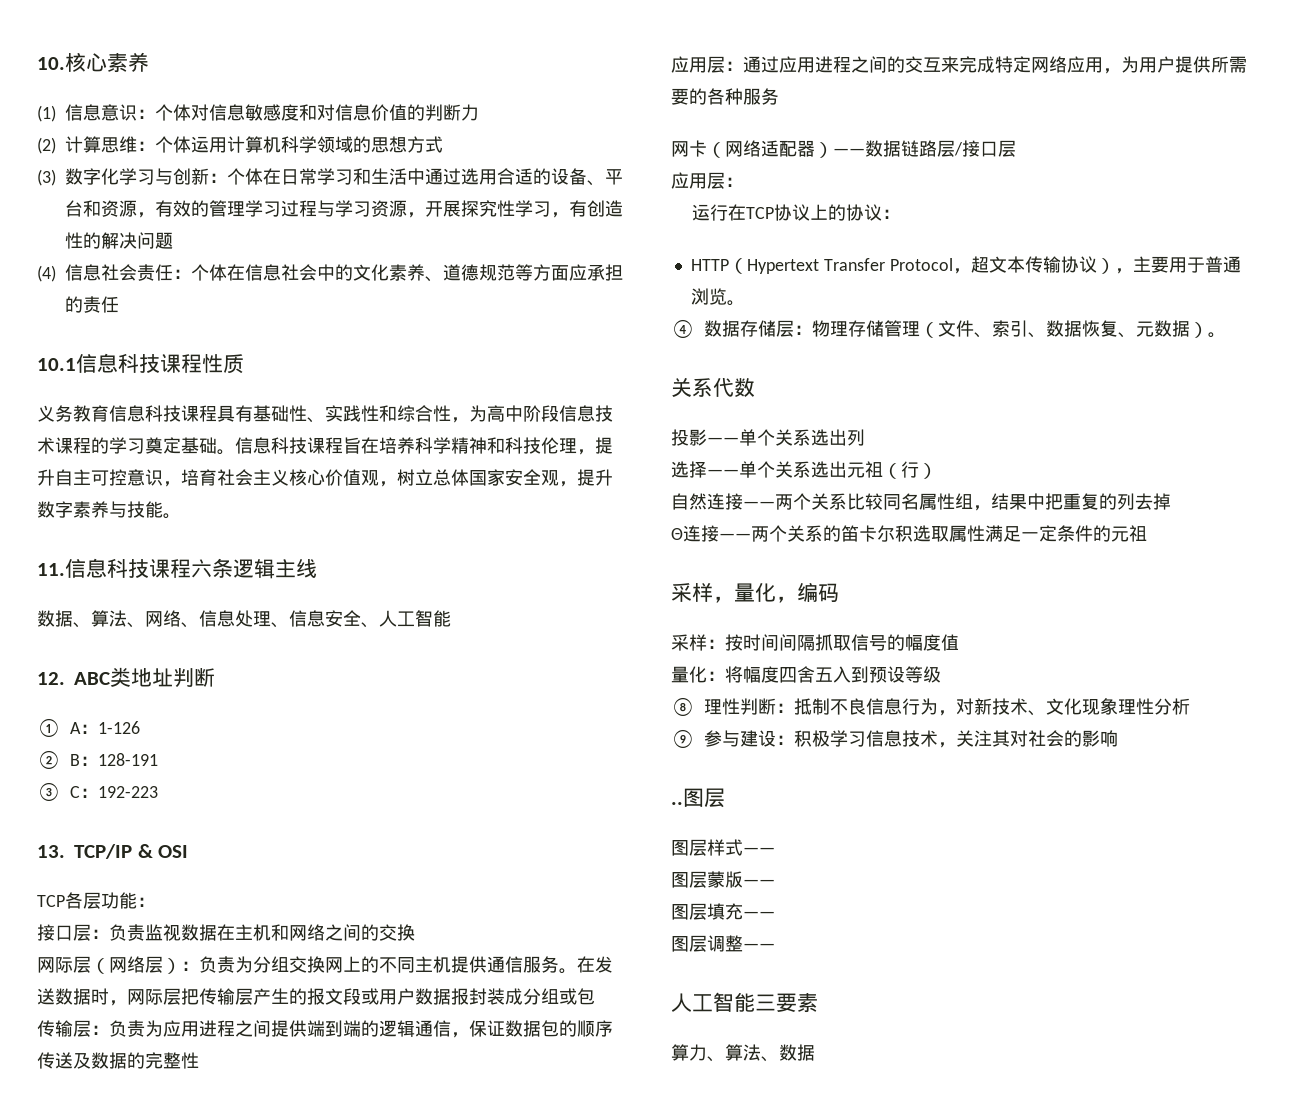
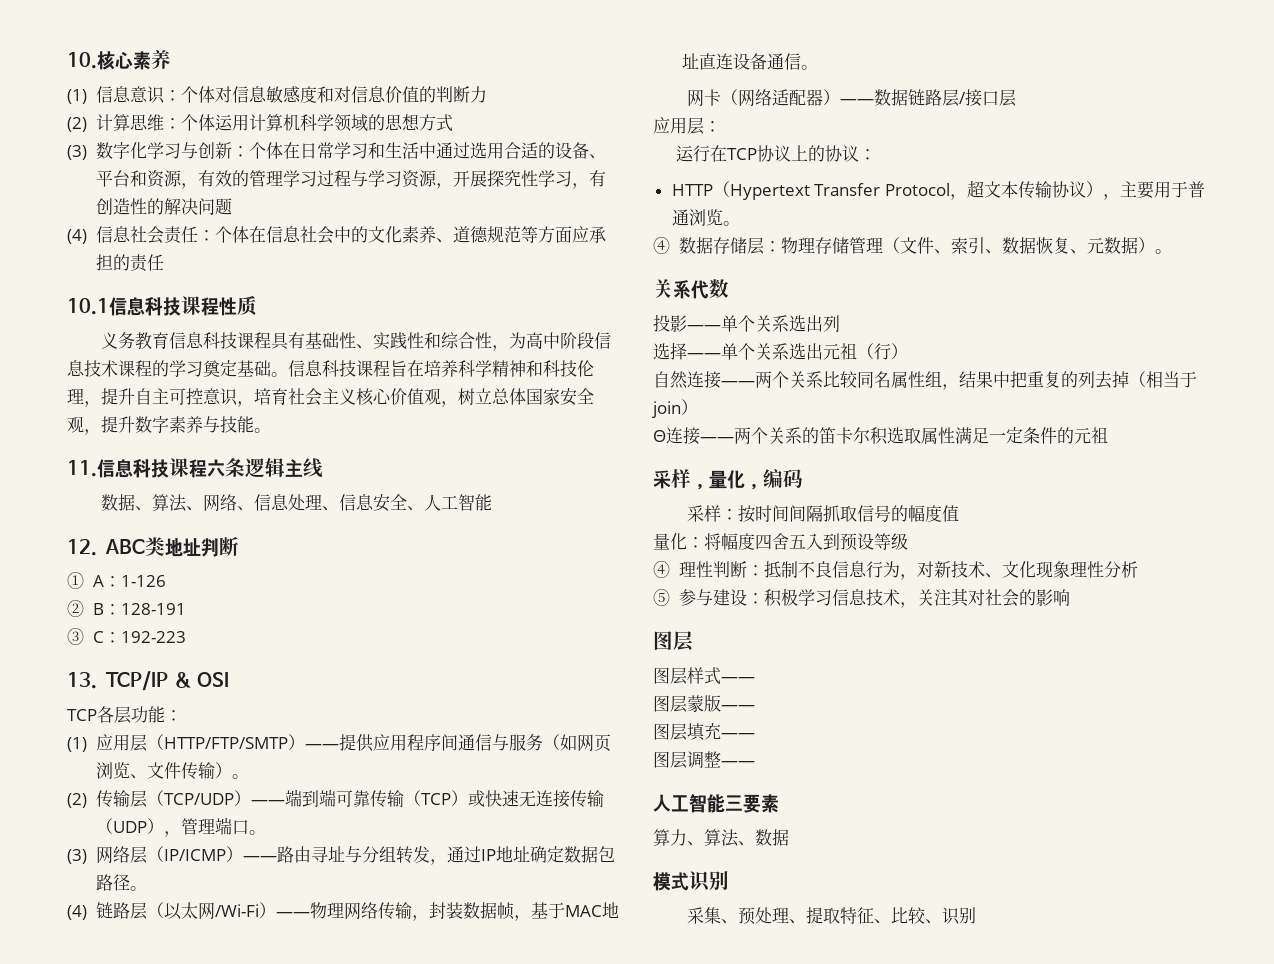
- 接口层：负责监视数据在主机和网络之间的交换
- 网际层（网络层）：负责为分组交换网上的不同主机提供通信服务。在发送数据时，网际层把传输层产生的报文段或用户数据报封装成分组或包
- 传输层：负责为应用进程之间提供端到端的逻辑通信，保证数据包的顺序传送及数据的完整性
- 应用层：通过应用进程之间的交互来完成特定网络应用，为用户提供所需要的各种服务
+ (1)应用层（HTTP/FTP/SMTP）——提供应用程序间通信与服务（如网页浏览、文件传输）。
+ (2)传输层（TCP/UDP）——端到端可靠传输（TCP）或快速无连接传输（UDP），管理端口。
+ (3)网络层（IP/ICMP）——路由寻址与分组转发，通过IP地址确定数据包路径。
+ (4)链路层（以太网/Wi-Fi）——物理网络传输，封装数据帧，基于MAC地址直连设备通信。
- 自然连接——两个关系比较同名属性组，结果中把重复的列去掉
+ 自然连接——两个关系比较同名属性组，结果中把重复的列去掉（相当于join）
- ⑧理性判断：抵制不良信息行为，对新技术、文化现象理性分析
+ ④理性判断：抵制不良信息行为，对新技术、文化现象理性分析
- ⑨参与建设：积极学习信息技术，关注其对社会的影响
+ ⑤参与建设：积极学习信息技术，关注其对社会的影响
- ..
+ 模式识别
+ 采集、预处理、提取特征、比较、识别

